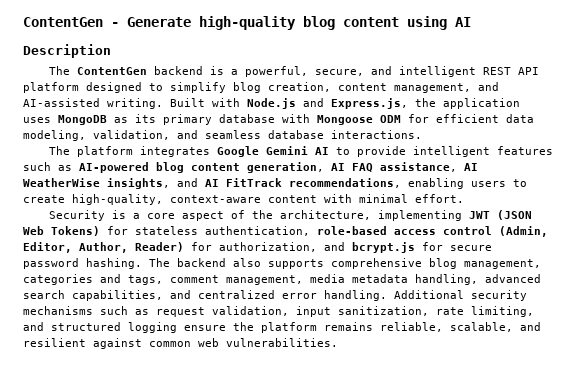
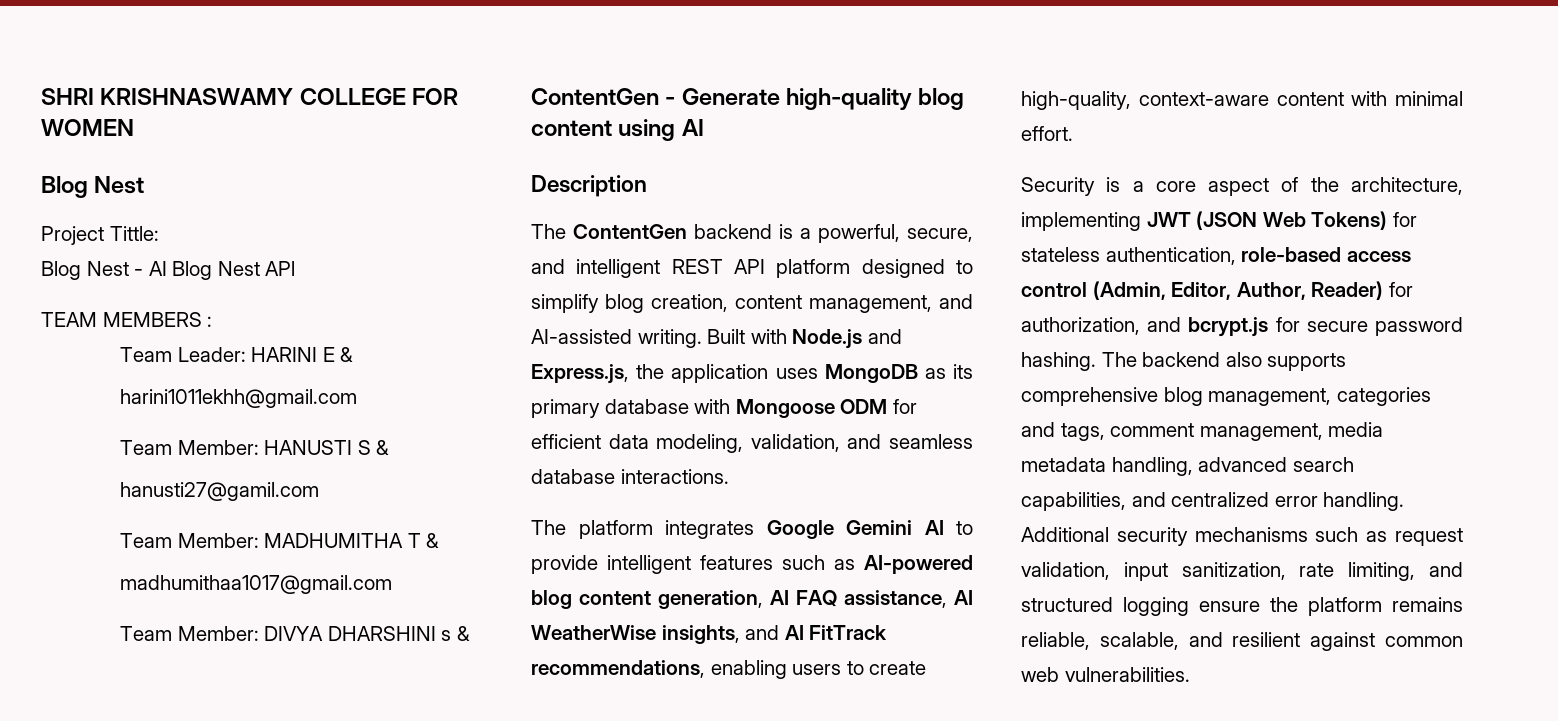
+ SHRI KRISHNASWAMY COLLEGE FOR WOMEN
+ Blog Nest
+ Project Tittle:
+ Blog Nest - AI Blog Nest APl
+ TEAM MEMBERS :
+ Team Leader: HARINI E &
+ harini1011ekhh@gmail.com
+ Team Member: HANUSTI S &
+ hanusti27@gamil.com
+ Team Member: MADHUMITHA T &
+ madhumithaa1017@gmail.com
+ Team Member: DIVYA DHARSHINI s &

